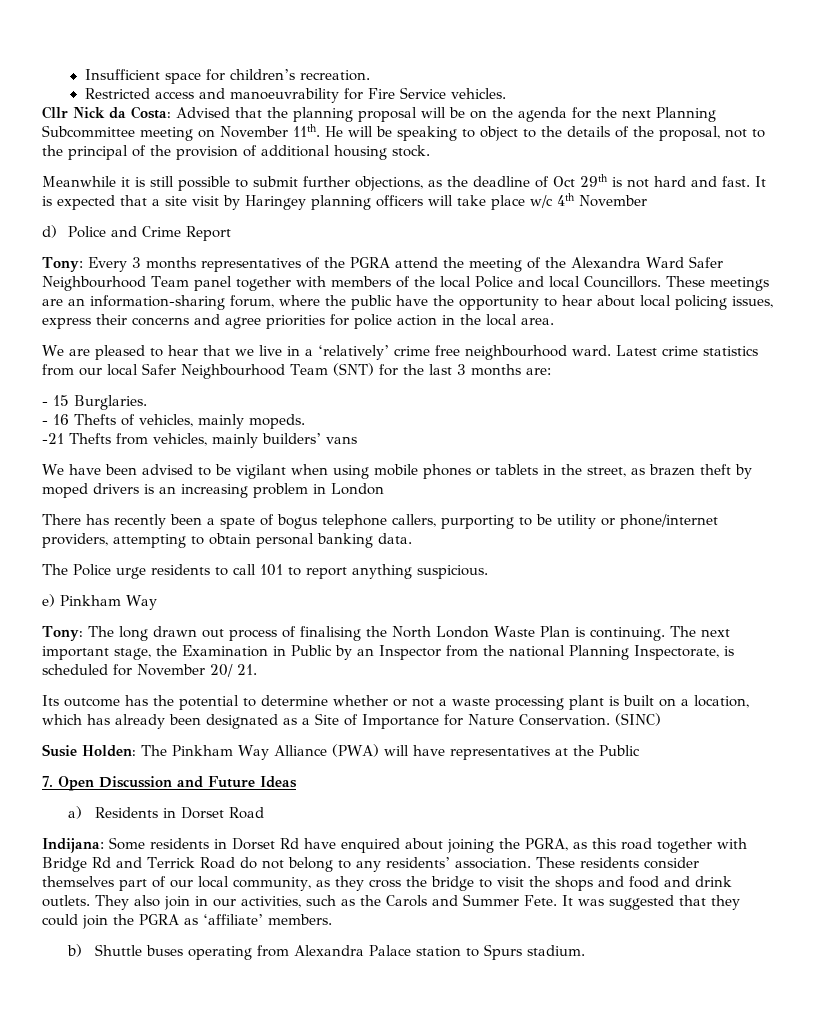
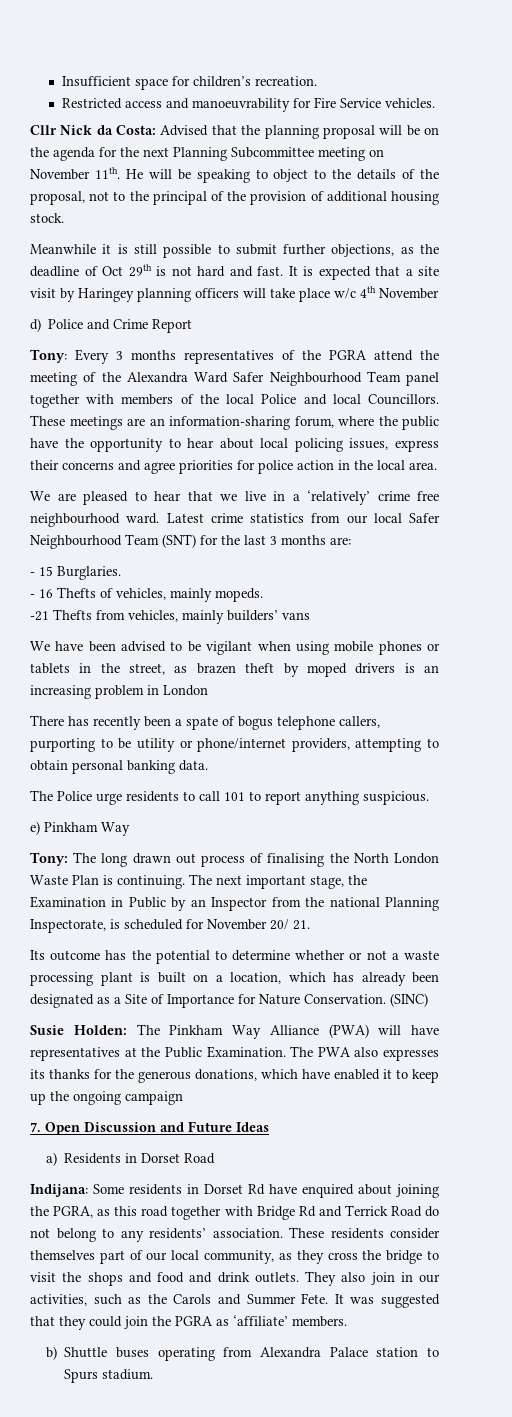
- Susie Holden: The Pinkham Way Alliance (PWA) will have representatives at the Public
+ Susie Holden: The Pinkham Way Alliance (PWA) will have representatives at the Public Examination. The PWA also expresses its thanks for the generous donations, which have enabled it to keep up the ongoing campaign

